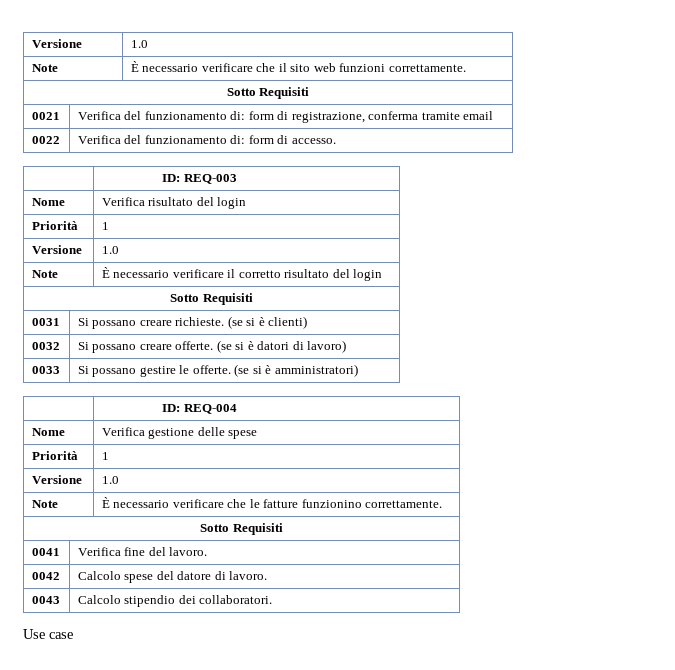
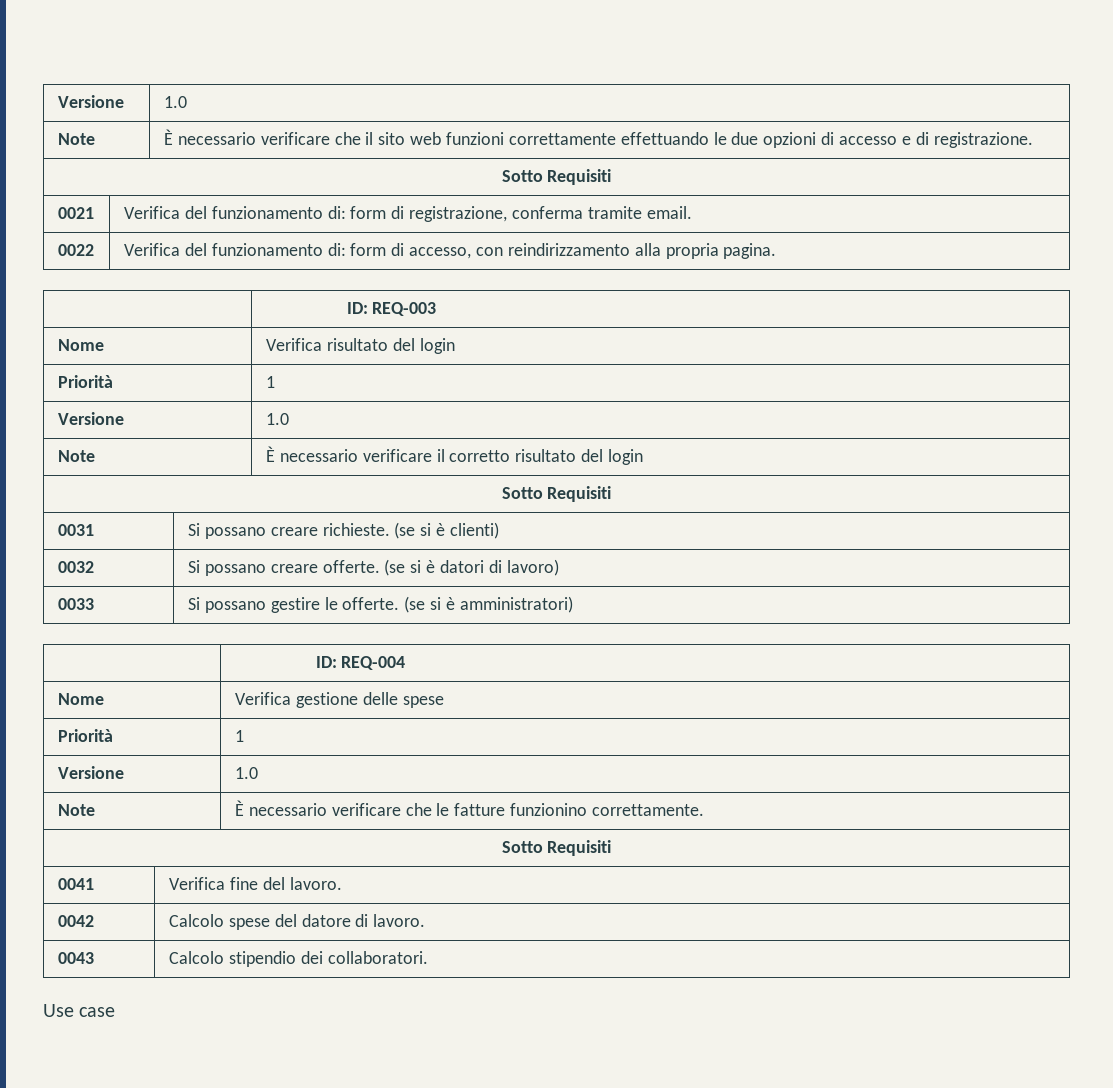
- Note | È necessario verificare che il sito web funzioni correttamente.
+ Note | È necessario verificare che il sito web funzioni correttamente effettuando le due opzioni di accesso e di registrazione.
- 0021 | Verifica del funzionamento di: form di registrazione, conferma tramite email
+ 0021 | Verifica del funzionamento di: form di registrazione, conferma tramite email.
- 0022 | Verifica del funzionamento di: form di accesso.
+ 0022 | Verifica del funzionamento di: form di accesso, con reindirizzamento alla propria pagina.

